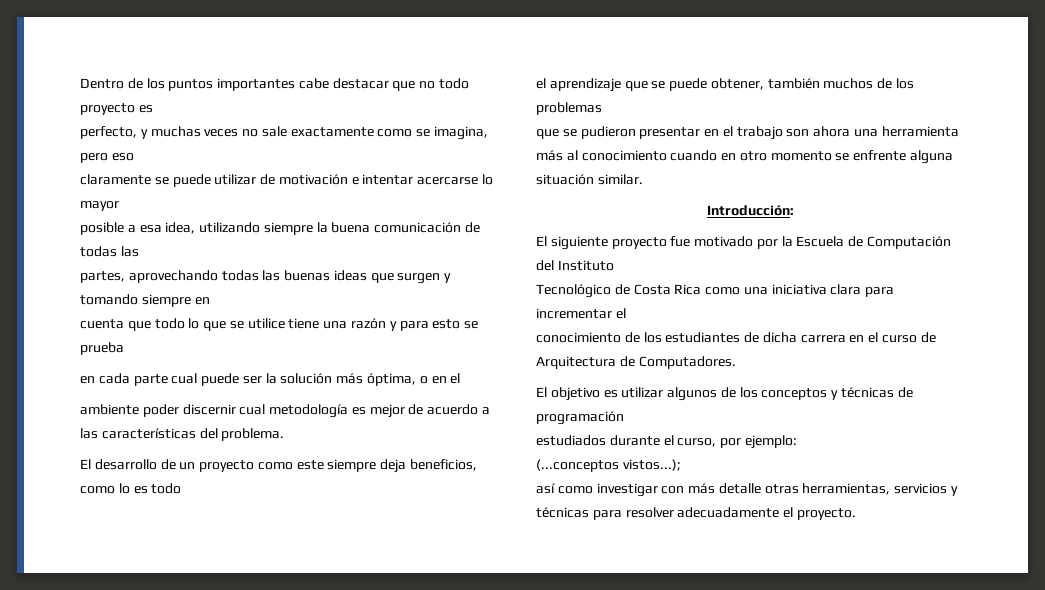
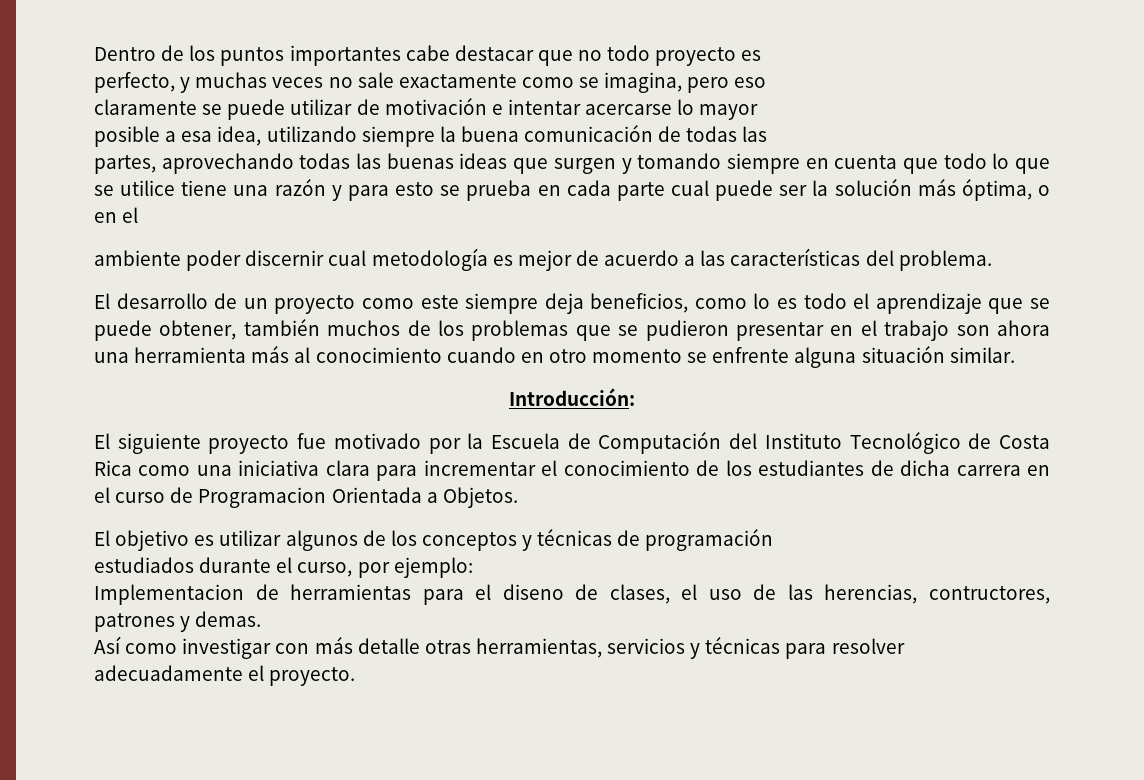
- partes, aprovechando todas las buenas ideas que surgen y tomando siempre en
- cuenta que todo lo que se utilice tiene una razón y para esto se prueba
- en cada parte cual puede ser la solución más óptima, o en el
+ partes, aprovechando todas las buenas ideas que surgen y tomando siempre en cuenta que todo lo que se utilice tiene una razón y para esto se prueba en cada parte cual puede ser la solución más óptima, o en el
- El desarrollo de un proyecto como este siempre deja beneficios, como lo es todo
- el aprendizaje que se puede obtener, también muchos de los problemas
- que se pudieron presentar en el trabajo son ahora una herramienta más al conocimiento cuando en otro momento se enfrente alguna situación similar.
+ El desarrollo de un proyecto como este siempre deja beneficios, como lo es todo el aprendizaje que se puede obtener, también muchos de los problemas que se pudieron presentar en el trabajo son ahora una herramienta más al conocimiento cuando en otro momento se enfrente alguna situación similar.
- El siguiente proyecto fue motivado por la Escuela de Computación del Instituto
- Tecnológico de Costa Rica como una iniciativa clara para incrementar el
- conocimiento de los estudiantes de dicha carrera en el curso de Arquitectura de Computadores.
+ El siguiente proyecto fue motivado por la Escuela de Computación del Instituto Tecnológico de Costa Rica como una iniciativa clara para incrementar el conocimiento de los estudiantes de dicha carrera en el curso de Programacion Orientada a Objetos.
- (...conceptos vistos...);
- así como investigar con más detalle otras herramientas, servicios y técnicas para resolver adecuadamente el proyecto.
+ Implementacion de herramientas para el diseno de clases, el uso de las herencias, contructores, patrones y demas.
+ Así como investigar con más detalle otras herramientas, servicios y técnicas para resolver adecuadamente el proyecto.

